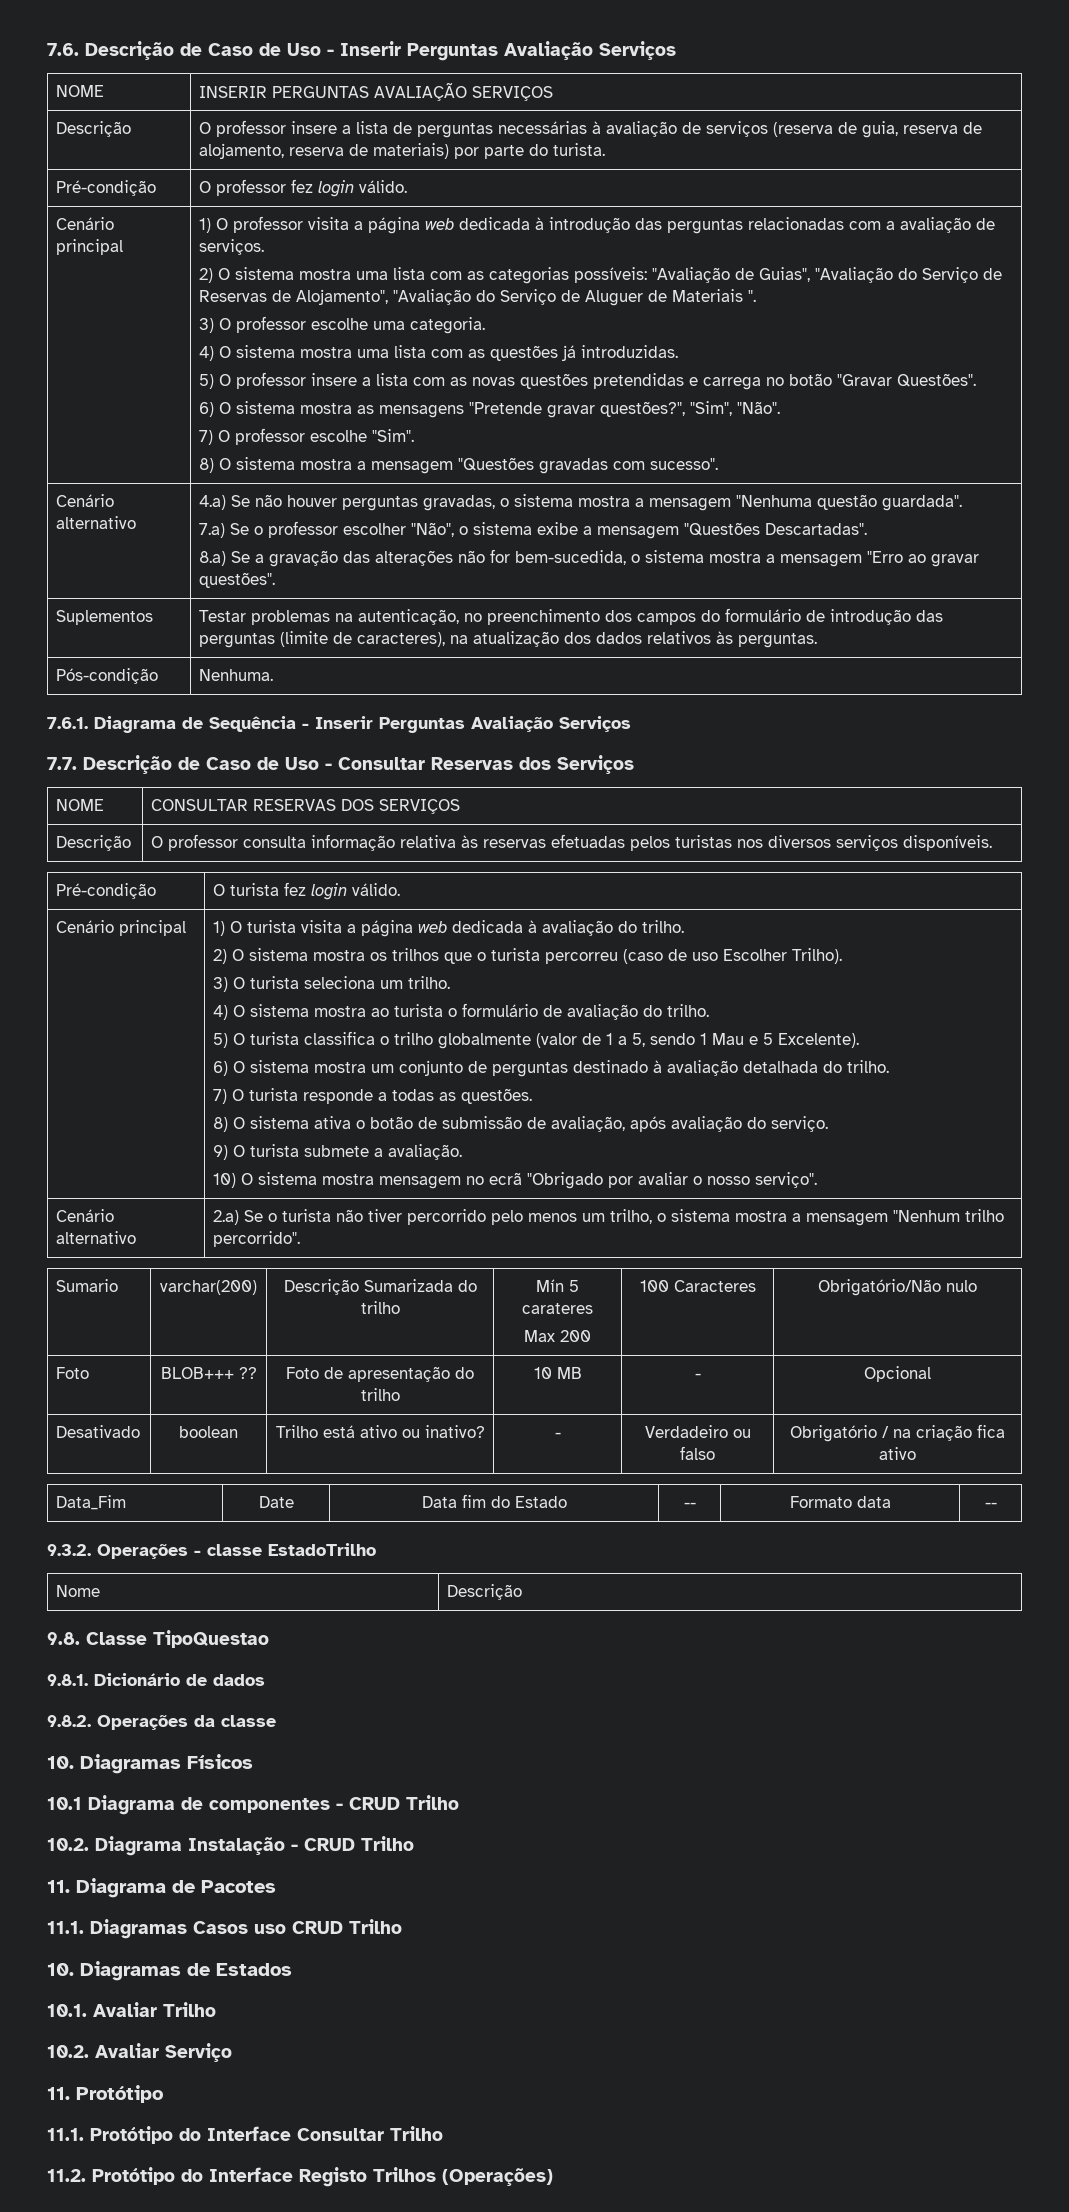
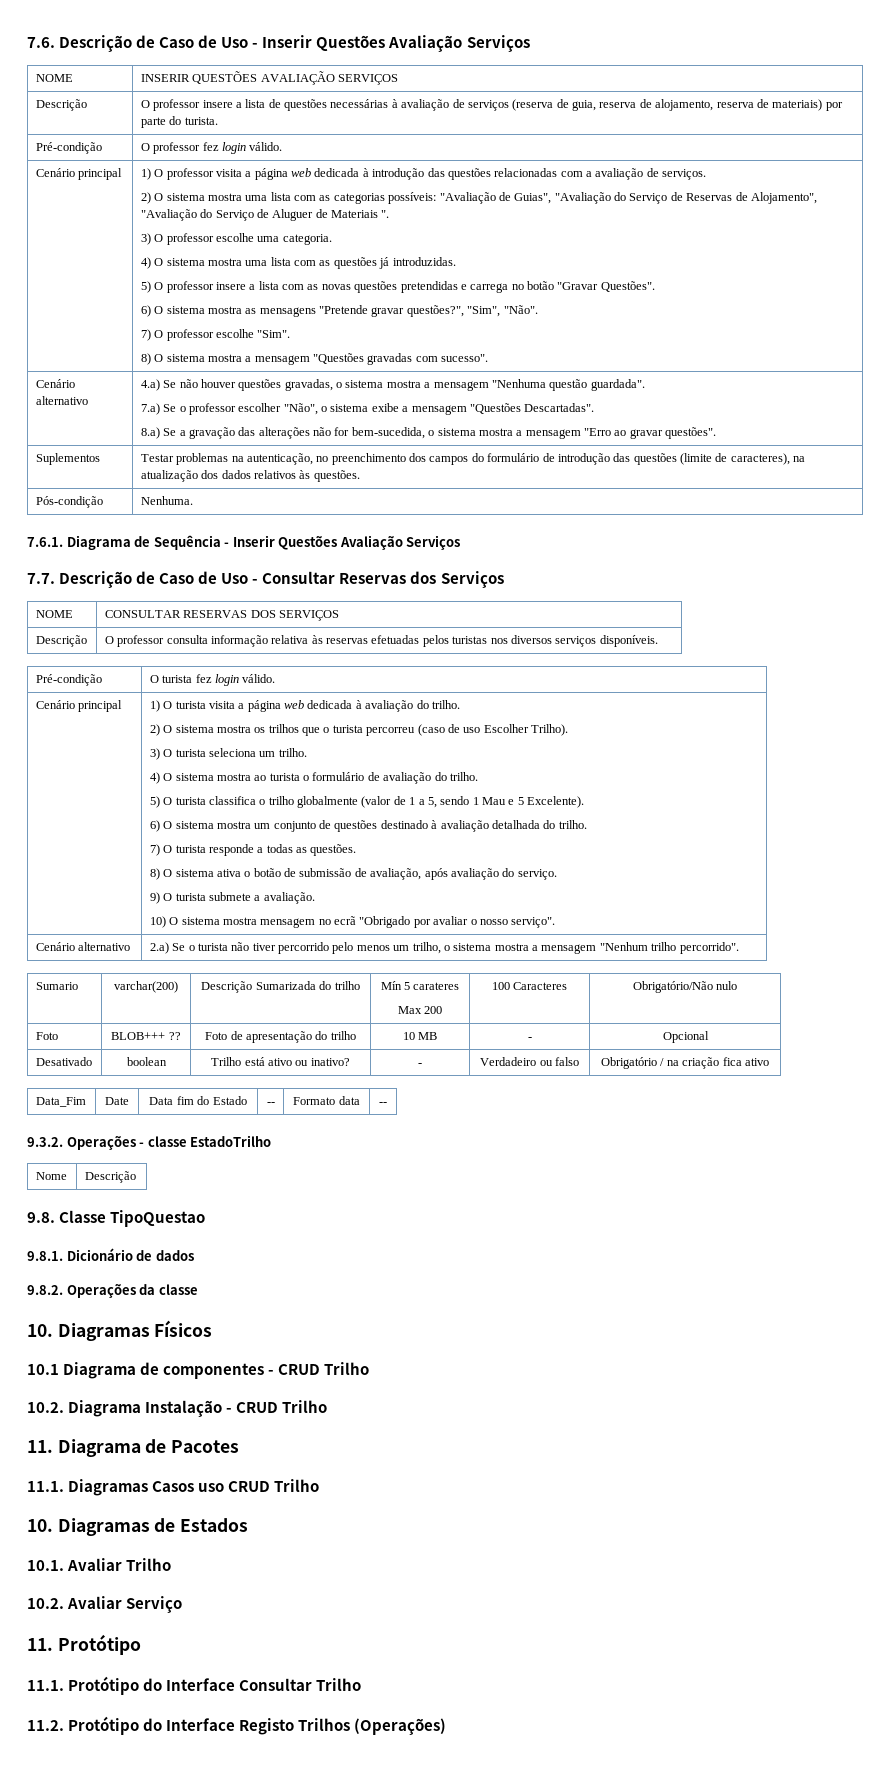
- 7.6. Descrição de Caso de Uso - Inserir Perguntas Avaliação Serviços
+ 7.6. Descrição de Caso de Uso - Inserir Questões Avaliação Serviços
- NOME | INSERIR PERGUNTAS AVALIAÇÃO SERVIÇOS
+ NOME | INSERIR QUESTÕES AVALIAÇÃO SERVIÇOS
- Descrição | O professor insere a lista de perguntas necessárias à avaliação de serviços (reserva de guia, reserva de alojamento, reserva de materiais) por parte do turista.
+ Descrição | O professor insere a lista de questões necessárias à avaliação de serviços (reserva de guia, reserva de alojamento, reserva de materiais) por parte do turista.
- 1) O professor visita a página web dedicada à introdução das perguntas relacionadas com a avaliação de serviços.
+ 1) O professor visita a página web dedicada à introdução das questões relacionadas com a avaliação de serviços.
- 4.a) Se não houver perguntas gravadas, o sistema mostra a mensagem "Nenhuma questão guardada".
+ 4.a) Se não houver questões gravadas, o sistema mostra a mensagem "Nenhuma questão guardada".
- Suplementos | Testar problemas na autenticação, no preenchimento dos campos do formulário de introdução das perguntas (limite de caracteres), na atualização dos dados relativos às perguntas.
+ Suplementos | Testar problemas na autenticação, no preenchimento dos campos do formulário de introdução das questões (limite de caracteres), na atualização dos dados relativos às questões.
- 7.6.1. Diagrama de Sequência - Inserir Perguntas Avaliação Serviços
+ 7.6.1. Diagrama de Sequência - Inserir Questões Avaliação Serviços
- 6) O sistema mostra um conjunto de perguntas destinado à avaliação detalhada do trilho.
+ 6) O sistema mostra um conjunto de questões destinado à avaliação detalhada do trilho.

